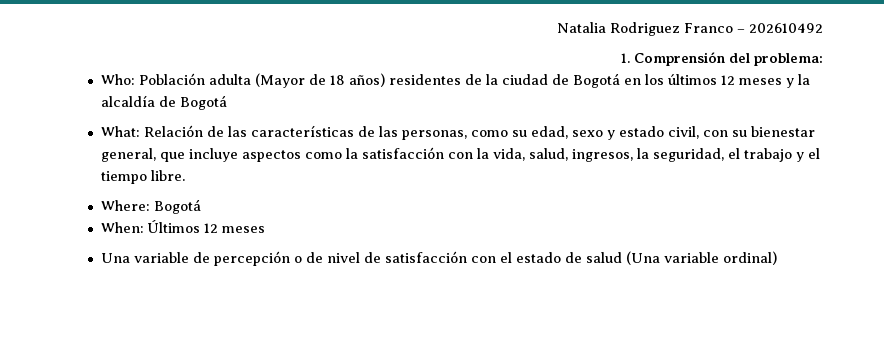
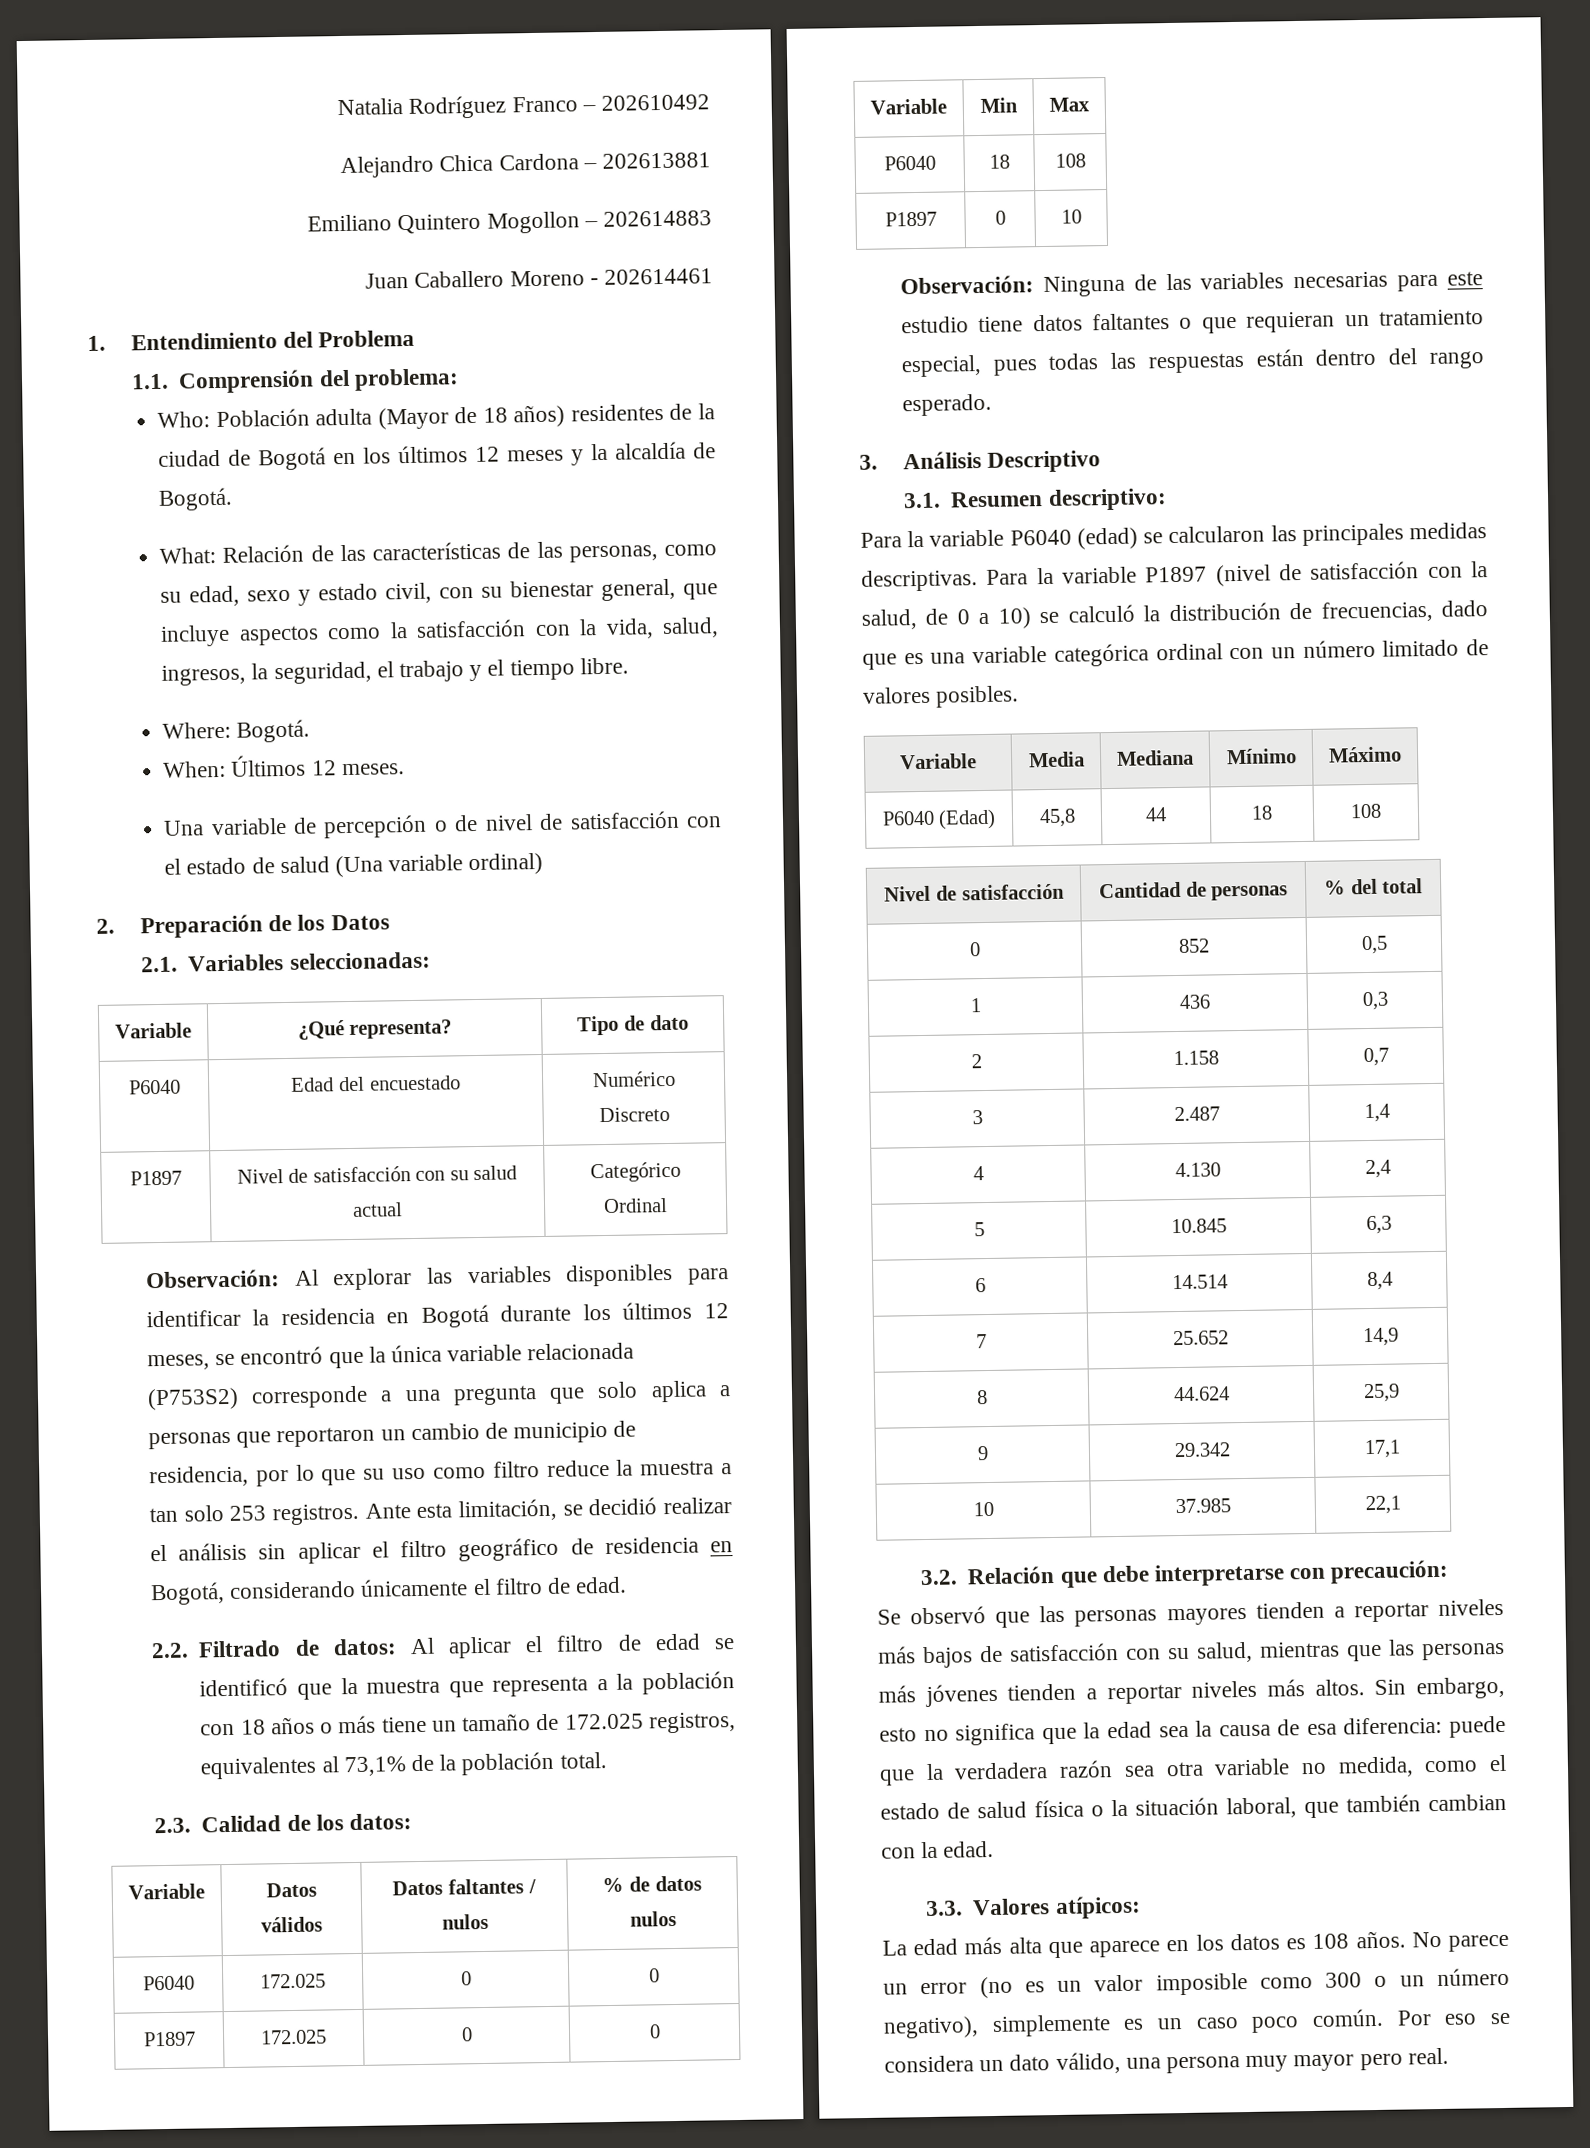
- Natalia Rodriguez Franco – 202610492
+ Natalia Rodríguez Franco – 202610492
- 1. Comprensión del problema:
+ Alejandro Chica Cardona – 202613881
+ Emiliano Quintero Mogollon – 202614883
+ Juan Caballero Moreno - 202614461
+ 1. Entendimiento del Problema
+ 1.1. Comprensión del problema:
- Who: Población adulta (Mayor de 18 años) residentes de la ciudad de Bogotá en los últimos 12 meses y la alcaldía de Bogotá
+ Who: Población adulta (Mayor de 18 años) residentes de la ciudad de Bogotá en los últimos 12 meses y la alcaldía de Bogotá.
- Where: Bogotá
+ Where: Bogotá.
- When: Últimos 12 meses
+ When: Últimos 12 meses.
+ 2. Preparación de los Datos
+ 2.1. Variables seleccionadas:
+ Variable | ¿Qué representa? | Tipo de dato
+ P6040 | Edad del encuestado | Numérico Discreto
+ P1897 | Nivel de satisfacción con su salud actual | Categórico Ordinal
+ Observación: Al explorar las variables disponibles para identificar la residencia en Bogotá durante los últimos 12 meses, se encontró que la única variable relacionada (P753S2) corresponde a una pregunta que solo aplica a personas que reportaron un cambio de municipio de residencia, por lo que su uso como filtro reduce la muestra a tan solo 253 registros. Ante esta limitación, se decidió realizar el análisis sin aplicar el filtro geográfico de residencia en Bogotá, considerando únicamente el filtro de edad.
+ 2.2. Filtrado de datos: Al aplicar el filtro de edad se identificó que la muestra que representa a la población con 18 años o más tiene un tamaño de 172.025 registros, equivalentes al 73,1% de la población total.
+ 2.3. Calidad de los datos:
+ Variable | Datos válidos | Datos faltantes / nulos | % de datos nulos
+ P6040 | 172.025 | 0 | 0
+ P1897 | 172.025 | 0 | 0
+ Variable | Min | Max
+ P6040 | 18 | 108
+ P1897 | 0 | 10
+ Observación: Ninguna de las variables necesarias para este estudio tiene datos faltantes o que requieran un tratamiento especial, pues todas las respuestas están dentro del rango esperado.
+ 3. Análisis Descriptivo
+ 3.1. Resumen descriptivo:
+ Para la variable P6040 (edad) se calcularon las principales medidas descriptivas. Para la variable P1897 (nivel de satisfacción con la salud, de 0 a 10) se calculó la distribución de frecuencias, dado que es una variable categórica ordinal con un número limitado de valores posibles.
+ Variable | Media | Mediana | Mínimo | Máximo
+ P6040 (Edad) | 45,8 | 44 | 18 | 108
+ Nivel de satisfacción | Cantidad de personas | % del total
+ 0 | 852 | 0,5
+ 1 | 436 | 0,3
+ 2 | 1.158 | 0,7
+ 3 | 2.487 | 1,4
+ 4 | 4.130 | 2,4
+ 5 | 10.845 | 6,3
+ 6 | 14.514 | 8,4
+ 7 | 25.652 | 14,9
+ 8 | 44.624 | 25,9
+ 9 | 29.342 | 17,1
+ 10 | 37.985 | 22,1
+ 3.2. Relación que debe interpretarse con precaución:
+ Se observó que las personas mayores tienden a reportar niveles más bajos de satisfacción con su salud, mientras que las personas más jóvenes tienden a reportar niveles más altos. Sin embargo, esto no significa que la edad sea la causa de esa diferencia: puede que la verdadera razón sea otra variable no medida, como el estado de salud física o la situación laboral, que también cambian con la edad.
+ 3.3. Valores atípicos:
+ La edad más alta que aparece en los datos es 108 años. No parece un error (no es un valor imposible como 300 o un número negativo), simplemente es un caso poco común. Por eso se considera un dato válido, una persona muy mayor pero real.

